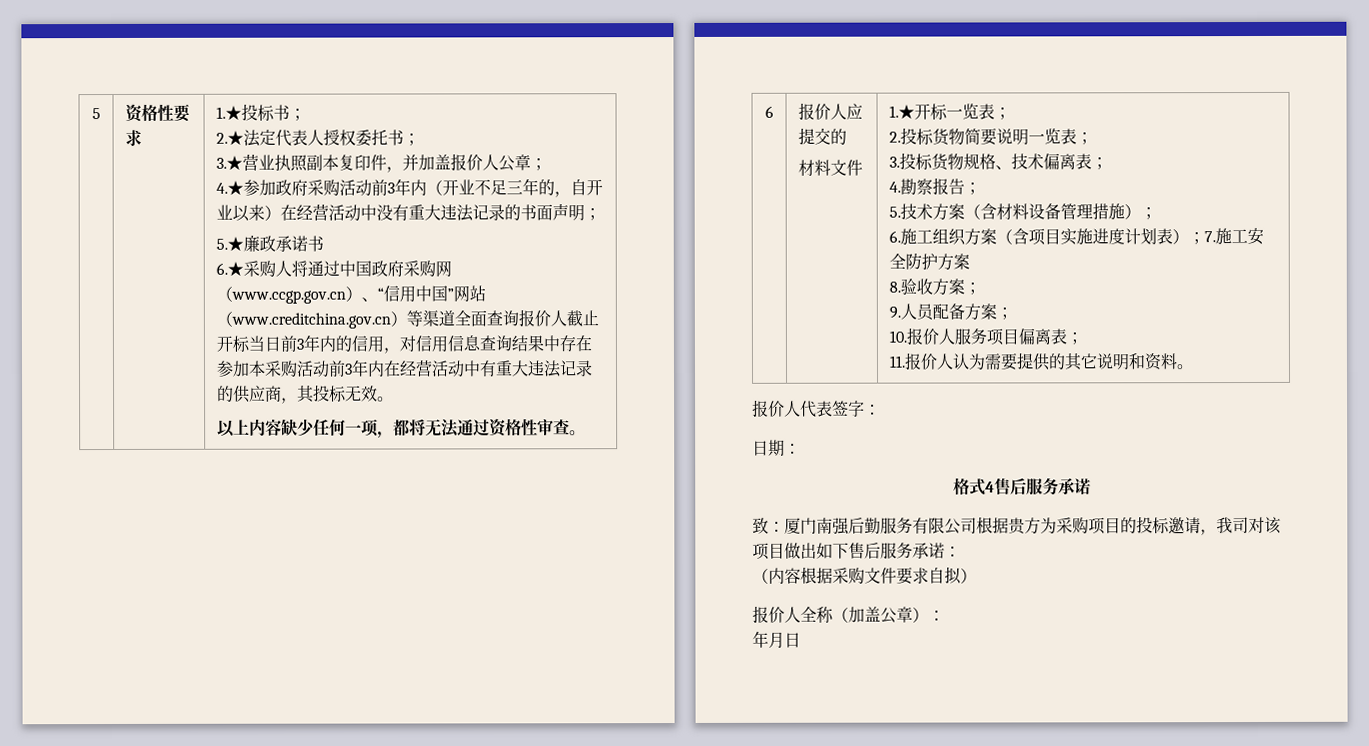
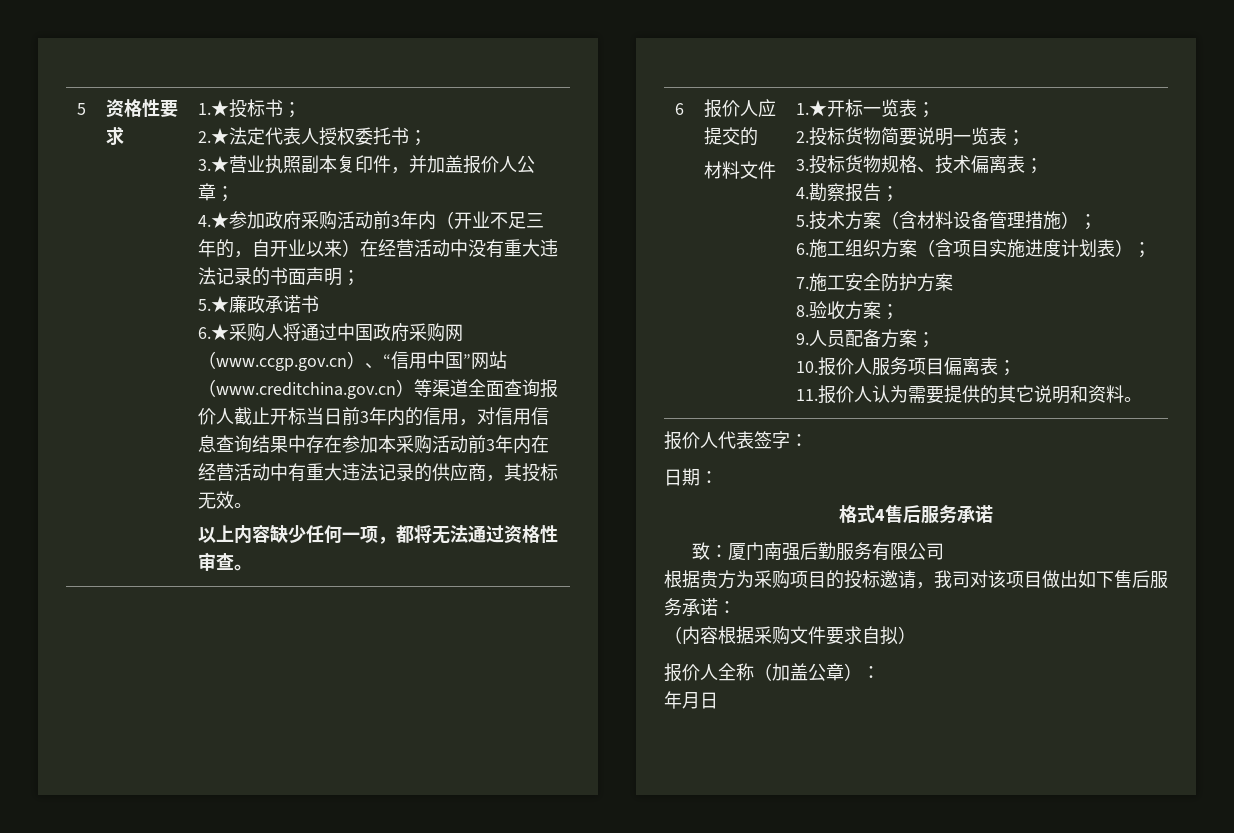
- 6.施工组织方案（含项目实施进度计划表）；7.施工安全防护方案
+ 6.施工组织方案（含项目实施进度计划表）；
+ 7.施工安全防护方案
- 致：厦门南强后勤服务有限公司根据贵方为采购项目的投标邀请，我司对该项目做出如下售后服务承诺：
+ 致：厦门南强后勤服务有限公司
+ 根据贵方为采购项目的投标邀请，我司对该项目做出如下售后服务承诺：

